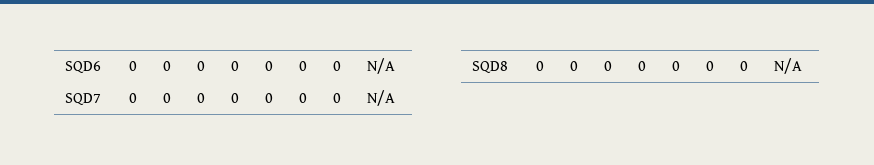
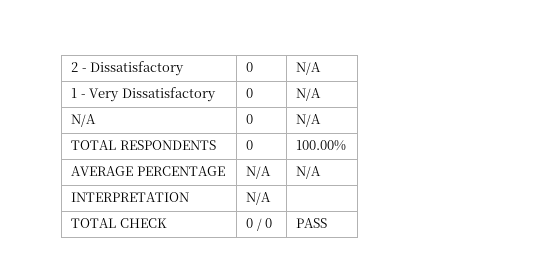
- SQD6 | 0 | 0 | 0 | 0 | 0 | 0 | 0 | N/A
- SQD7 | 0 | 0 | 0 | 0 | 0 | 0 | 0 | N/A
- SQD8 | 0 | 0 | 0 | 0 | 0 | 0 | 0 | N/A
+ 2 - Dissatisfactory | 0 | N/A
+ 1 - Very Dissatisfactory | 0 | N/A
+ N/A | 0 | N/A
+ TOTAL RESPONDENTS | 0 | 100.00%
+ AVERAGE PERCENTAGE | N/A | N/A
+ INTERPRETATION | N/A |
+ TOTAL CHECK | 0 / 0 | PASS

